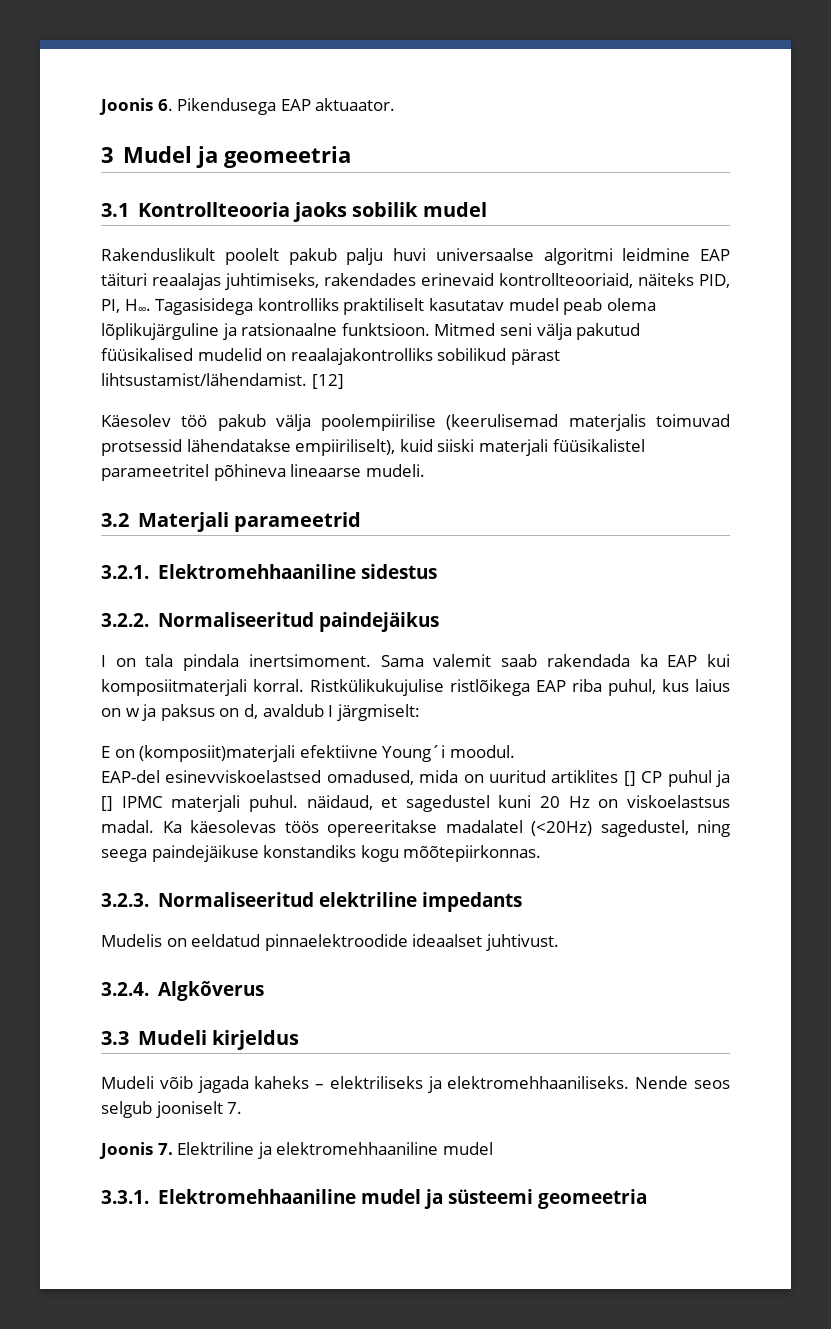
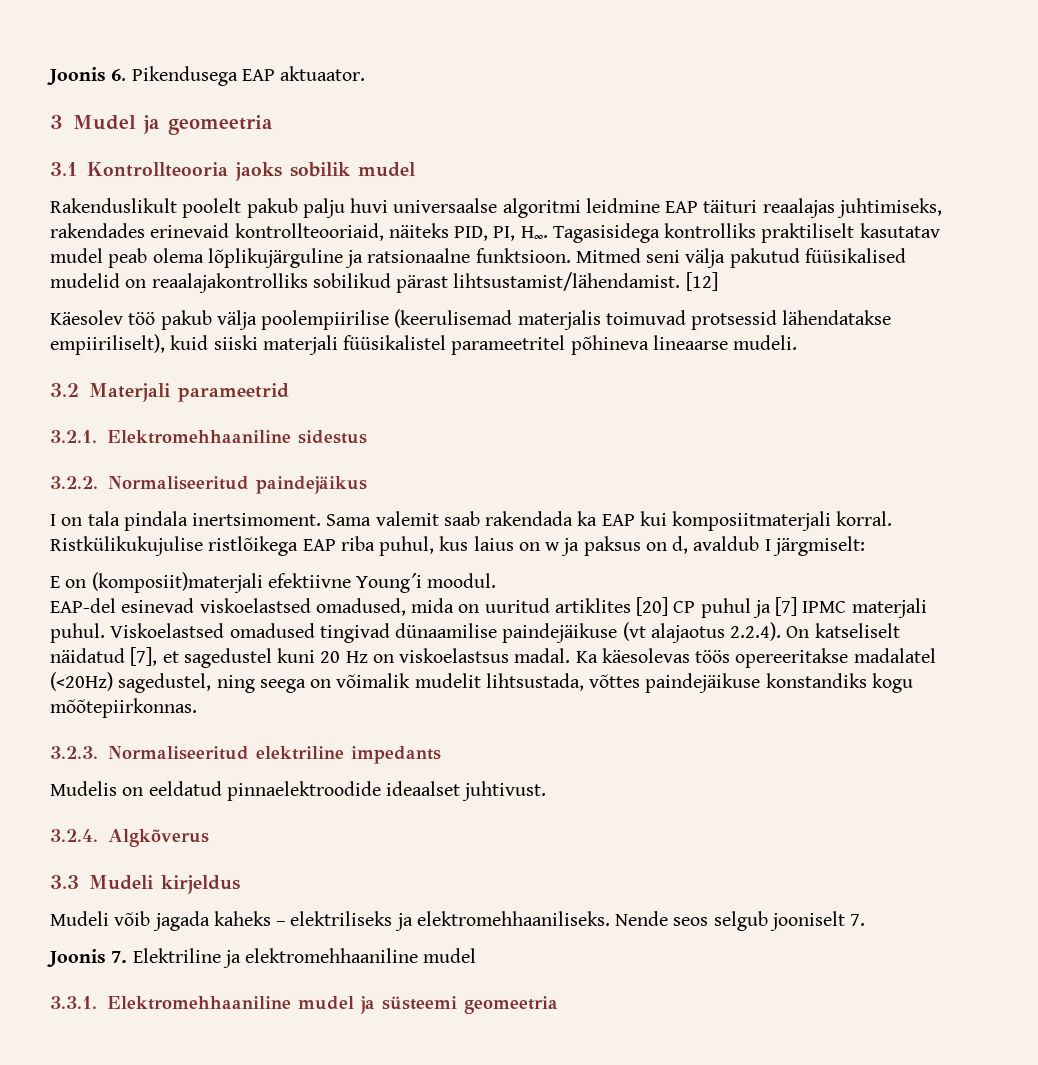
- EAP-del esinevviskoelastsed omadused, mida on uuritud artiklites [] CP puhul ja [] IPMC materjali puhul. näidaud, et sagedustel kuni 20 Hz on viskoelastsus madal.
+ EAP-del esinevad viskoelastsed omadused, mida on uuritud artiklites [20] CP puhul ja [7] IPMC materjali puhul. Viskoelastsed omadused tingivad dünaamilise paindejäikuse (vt alajaotus 2.2.4). On katseliselt näidatud [7], et sagedustel kuni 20 Hz on viskoelastsus madal.
- Ka käesolevas töös opereeritakse madalatel (<20Hz) sagedustel, ning seega paindejäikuse konstandiks kogu mõõtepiirkonnas.
+ Ka käesolevas töös opereeritakse madalatel (<20Hz) sagedustel, ning seega on võimalik mudelit lihtsustada, võttes paindejäikuse konstandiks kogu mõõtepiirkonnas.

